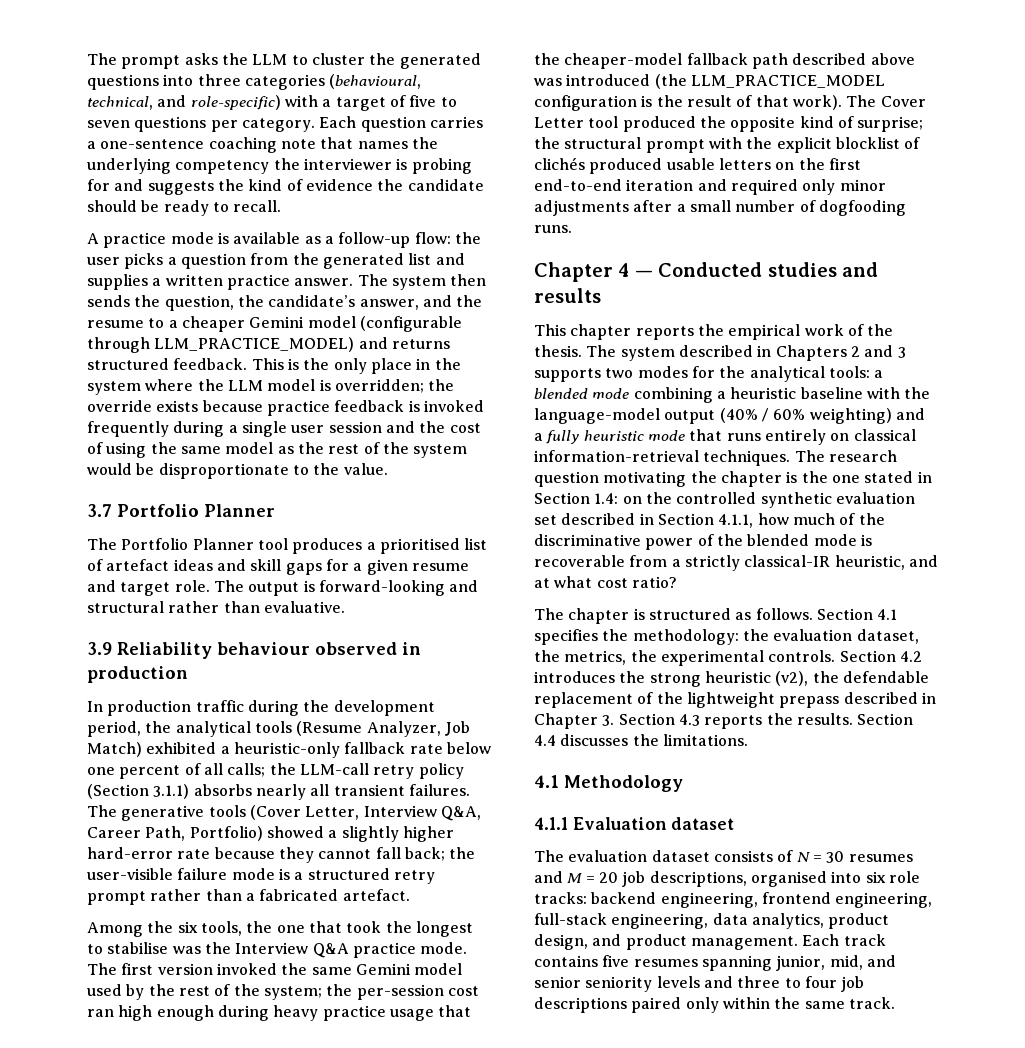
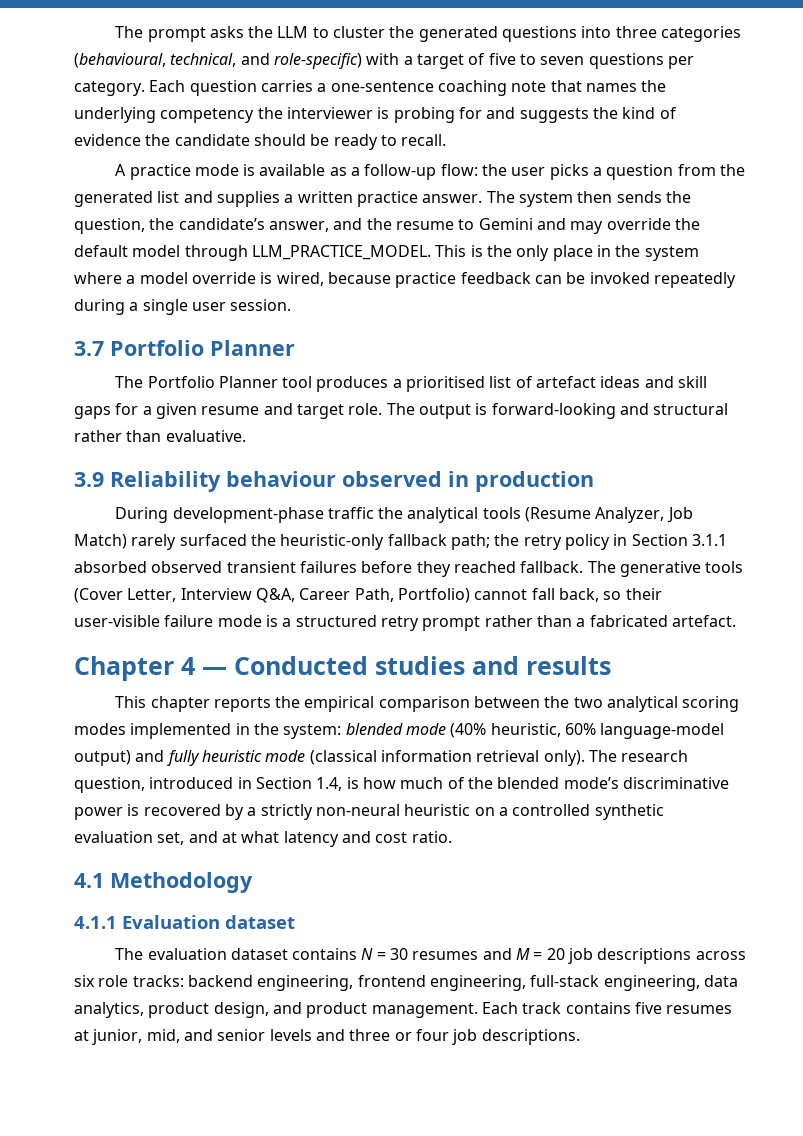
- The system then sends the question, the candidate’s answer, and the resume to a cheaper Gemini model (configurable through LLM_PRACTICE_MODEL) and returns structured feedback.
+ The system then sends the question, the candidate’s answer, and the resume to Gemini and may override the default model through LLM_PRACTICE_MODEL.
- This is the only place in the system where the LLM model is overridden; the override exists because practice feedback is invoked frequently during a single user session and the cost of using the same model as the rest of the system would be disproportionate to the value.
+ This is the only place in the system where a model override is wired, because practice feedback can be invoked repeatedly during a single user session.
- In production traffic during the development period, the analytical tools (Resume Analyzer, Job Match) exhibited a heuristic-only fallback rate below one percent of all calls; the LLM-call retry policy (Section 3.1.1) absorbs nearly all transient failures.
+ During development-phase traffic the analytical tools (Resume Analyzer, Job Match) rarely surfaced the heuristic-only fallback path; the retry policy in Section 3.1.1 absorbed observed transient failures before they reached fallback.
- The generative tools (Cover Letter, Interview Q&A, Career Path, Portfolio) showed a slightly higher hard-error rate because they cannot fall back; the user-visible failure mode is a structured retry prompt rather than a fabricated artefact.
+ The generative tools (Cover Letter, Interview Q&A, Career Path, Portfolio) cannot fall back, so their user-visible failure mode is a structured retry prompt rather than a fabricated artefact.
- Among the six tools, the one that took the longest to stabilise was the Interview Q&A practice mode. The first version invoked the same Gemini model used by the rest of the system; the per-session cost ran high enough during heavy practice usage that the cheaper-model fallback path described above was introduced (the LLM_PRACTICE_MODEL configuration is the result of that work). The Cover Letter tool produced the opposite kind of surprise; the structural prompt with the explicit blocklist of clichés produced usable letters on the first end-to-end iteration and required only minor adjustments after a small number of dogfooding runs.
- This chapter reports the empirical work of the thesis. The system described in Chapters 2 and 3 supports two modes for the analytical tools: a blended mode combining a heuristic baseline with the language-model output (40% / 60% weighting) and a fully heuristic mode that runs entirely on classical information-retrieval techniques. The research question motivating the chapter is the one stated in Section 1.4: on the controlled synthetic evaluation set described in Section 4.1.1, how much of the discriminative power of the blended mode is recoverable from a strictly classical-IR heuristic, and at what cost ratio?
- The chapter is structured as follows. Section 4.1 specifies the methodology: the evaluation dataset, the metrics, the experimental controls. Section 4.2 introduces the strong heuristic (v2), the defendable replacement of the lightweight prepass described in Chapter 3. Section 4.3 reports the results. Section 4.4 discusses the limitations.
+ This chapter reports the empirical comparison between the two analytical scoring modes implemented in the system: blended mode (40% heuristic, 60% language-model output) and fully heuristic mode (classical information retrieval only). The research question, introduced in Section 1.4, is how much of the blended mode’s discriminative power is recovered by a strictly non-neural heuristic on a controlled synthetic evaluation set, and at what latency and cost ratio.
- The evaluation dataset consists of N = 30 resumes and M = 20 job descriptions, organised into six role tracks: backend engineering, frontend engineering, full-stack engineering, data analytics, product design, and product management.
+ The evaluation dataset contains N = 30 resumes and M = 20 job descriptions across six role tracks: backend engineering, frontend engineering, full-stack engineering, data analytics, product design, and product management.
- Each track contains five resumes spanning junior, mid, and senior seniority levels and three to four job descriptions paired only within the same track.
+ Each track contains five resumes at junior, mid, and senior levels and three or four job descriptions.

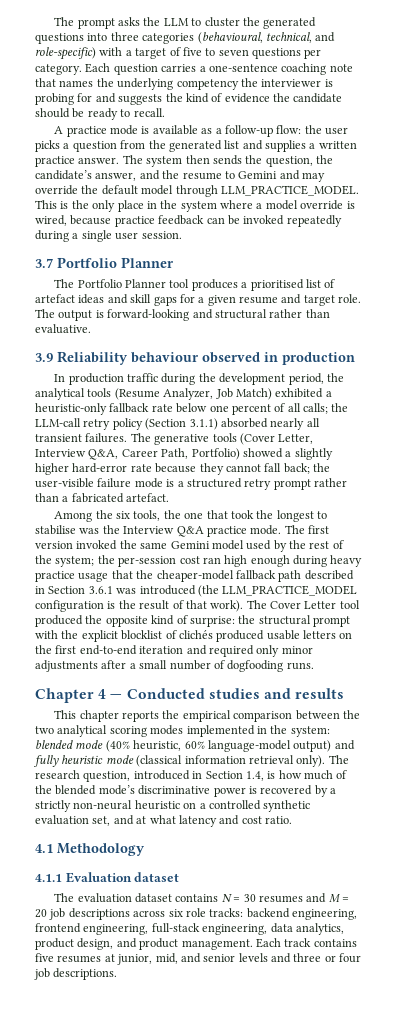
- During development-phase traffic the analytical tools (Resume Analyzer, Job Match) rarely surfaced the heuristic-only fallback path; the retry policy in Section 3.1.1 absorbed observed transient failures before they reached fallback.
+ In production traffic during the development period, the analytical tools (Resume Analyzer, Job Match) exhibited a heuristic-only fallback rate below one percent of all calls; the LLM-call retry policy (Section 3.1.1) absorbed nearly all transient failures.
- The generative tools (Cover Letter, Interview Q&A, Career Path, Portfolio) cannot fall back, so their user-visible failure mode is a structured retry prompt rather than a fabricated artefact.
+ The generative tools (Cover Letter, Interview Q&A, Career Path, Portfolio) showed a slightly higher hard-error rate because they cannot fall back; the user-visible failure mode is a structured retry prompt rather than a fabricated artefact.
+ Among the six tools, the one that took the longest to stabilise was the Interview Q&A practice mode. The first version invoked the same Gemini model used by the rest of the system; the per-session cost ran high enough during heavy practice usage that the cheaper-model fallback path described in Section 3.6.1 was introduced (the LLM_PRACTICE_MODEL configuration is the result of that work). The Cover Letter tool produced the opposite kind of surprise: the structural prompt with the explicit blocklist of clichés produced usable letters on the first end-to-end iteration and required only minor adjustments after a small number of dogfooding runs.

